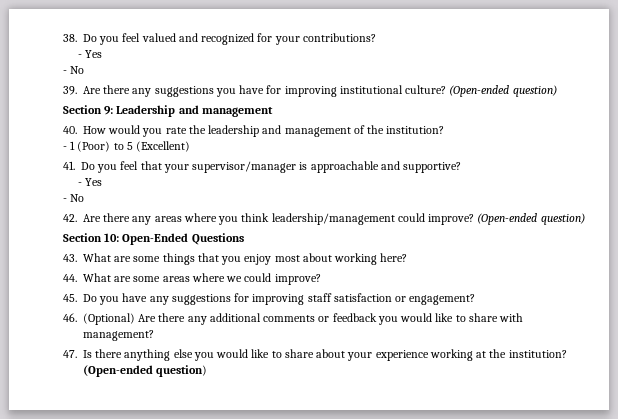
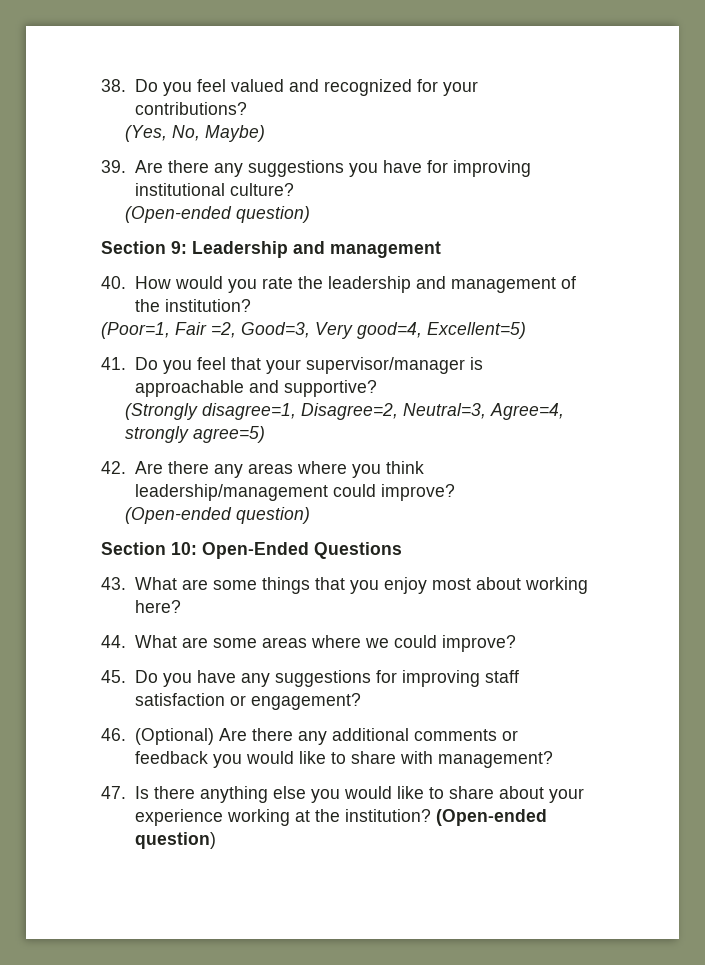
  38. Do you feel valued and recognized for your contributions?
- - Yes
- - No
+ (Yes, No, Maybe)
- 39. Are there any suggestions you have for improving institutional culture? (Open-ended question)
+ 39. Are there any suggestions you have for improving institutional culture?
+ (Open-ended question)
- - 1 (Poor) to 5 (Excellent)
+ (Poor=1, Fair =2, Good=3, Very good=4, Excellent=5)
  41. Do you feel that your supervisor/manager is approachable and supportive?
- - Yes
- - No
+ (Strongly disagree=1, Disagree=2, Neutral=3, Agree=4, strongly agree=5)
- 42. Are there any areas where you think leadership/management could improve? (Open-ended question)
+ 42. Are there any areas where you think leadership/management could improve?
+ (Open-ended question)

